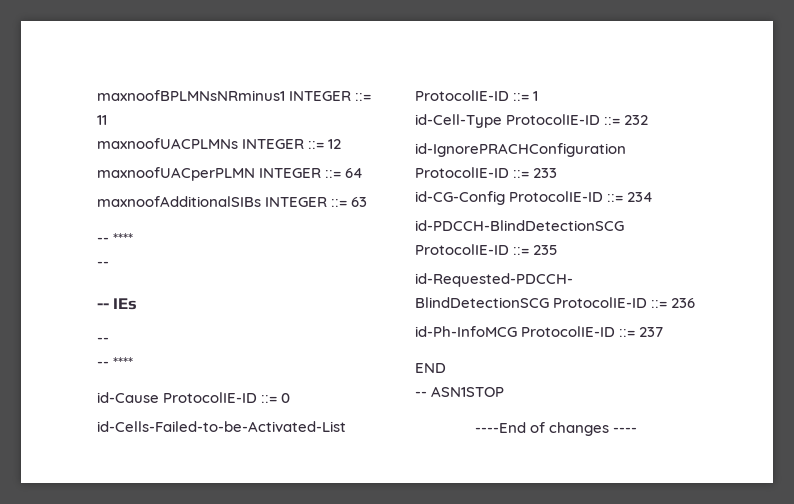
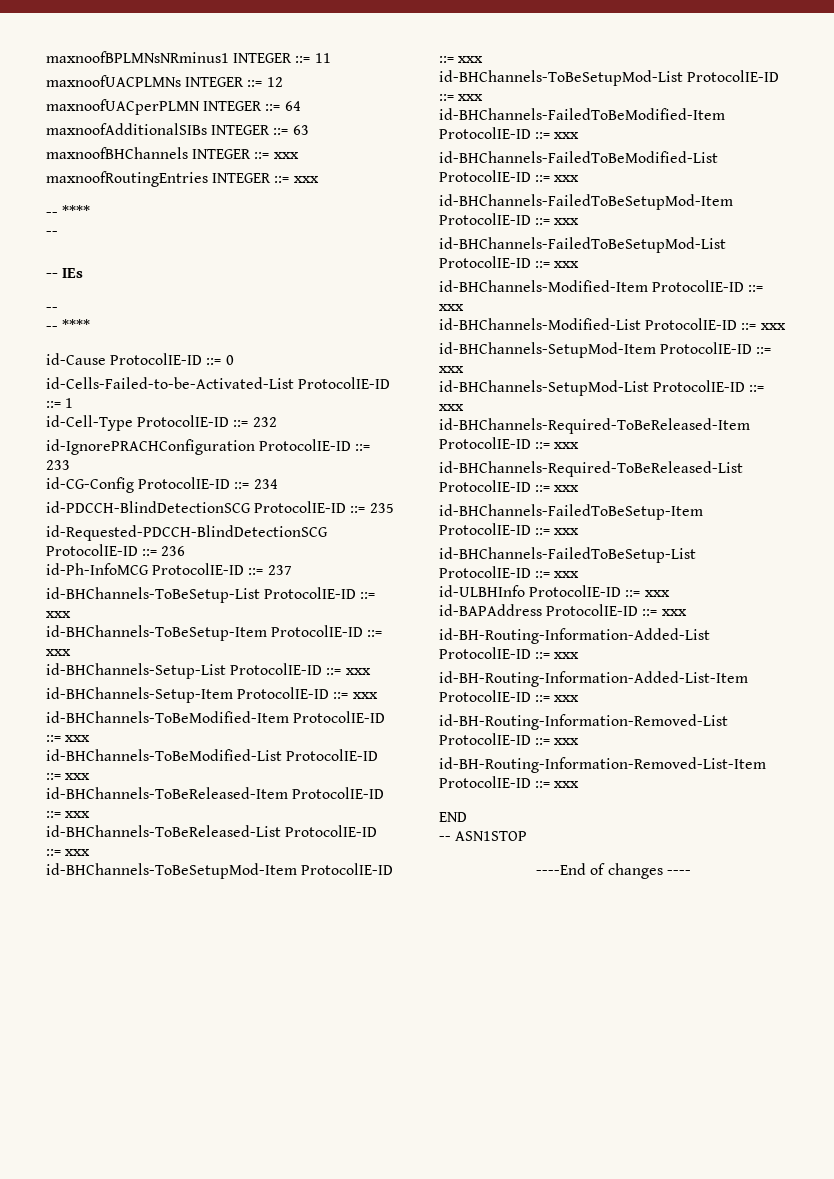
+ maxnoofBHChannels INTEGER ::= xxx
+ maxnoofRoutingEntries INTEGER ::= xxx
+ id-BHChannels-ToBeSetup-List ProtocolIE-ID ::= xxx
+ id-BHChannels-ToBeSetup-Item ProtocolIE-ID ::= xxx
+ id-BHChannels-Setup-List ProtocolIE-ID ::= xxx
+ id-BHChannels-Setup-Item ProtocolIE-ID ::= xxx
+ id-BHChannels-ToBeModified-Item ProtocolIE-ID ::= xxx
+ id-BHChannels-ToBeModified-List ProtocolIE-ID ::= xxx
+ id-BHChannels-ToBeReleased-Item ProtocolIE-ID ::= xxx
+ id-BHChannels-ToBeReleased-List ProtocolIE-ID ::= xxx
+ id-BHChannels-ToBeSetupMod-Item ProtocolIE-ID ::= xxx
+ id-BHChannels-ToBeSetupMod-List ProtocolIE-ID ::= xxx
+ id-BHChannels-FailedToBeModified-Item ProtocolIE-ID ::= xxx
+ id-BHChannels-FailedToBeModified-List ProtocolIE-ID ::= xxx
+ id-BHChannels-FailedToBeSetupMod-Item ProtocolIE-ID ::= xxx
+ id-BHChannels-FailedToBeSetupMod-List ProtocolIE-ID ::= xxx
+ id-BHChannels-Modified-Item ProtocolIE-ID ::= xxx
+ id-BHChannels-Modified-List ProtocolIE-ID ::= xxx
+ id-BHChannels-SetupMod-Item ProtocolIE-ID ::= xxx
+ id-BHChannels-SetupMod-List ProtocolIE-ID ::= xxx
+ id-BHChannels-Required-ToBeReleased-Item ProtocolIE-ID ::= xxx
+ id-BHChannels-Required-ToBeReleased-List ProtocolIE-ID ::= xxx
+ id-BHChannels-FailedToBeSetup-Item ProtocolIE-ID ::= xxx
+ id-BHChannels-FailedToBeSetup-List ProtocolIE-ID ::= xxx
+ id-ULBHInfo ProtocolIE-ID ::= xxx
+ id-BAPAddress ProtocolIE-ID ::= xxx
+ id-BH-Routing-Information-Added-List ProtocolIE-ID ::= xxx
+ id-BH-Routing-Information-Added-List-Item ProtocolIE-ID ::= xxx
+ id-BH-Routing-Information-Removed-List ProtocolIE-ID ::= xxx
+ id-BH-Routing-Information-Removed-List-Item ProtocolIE-ID ::= xxx

